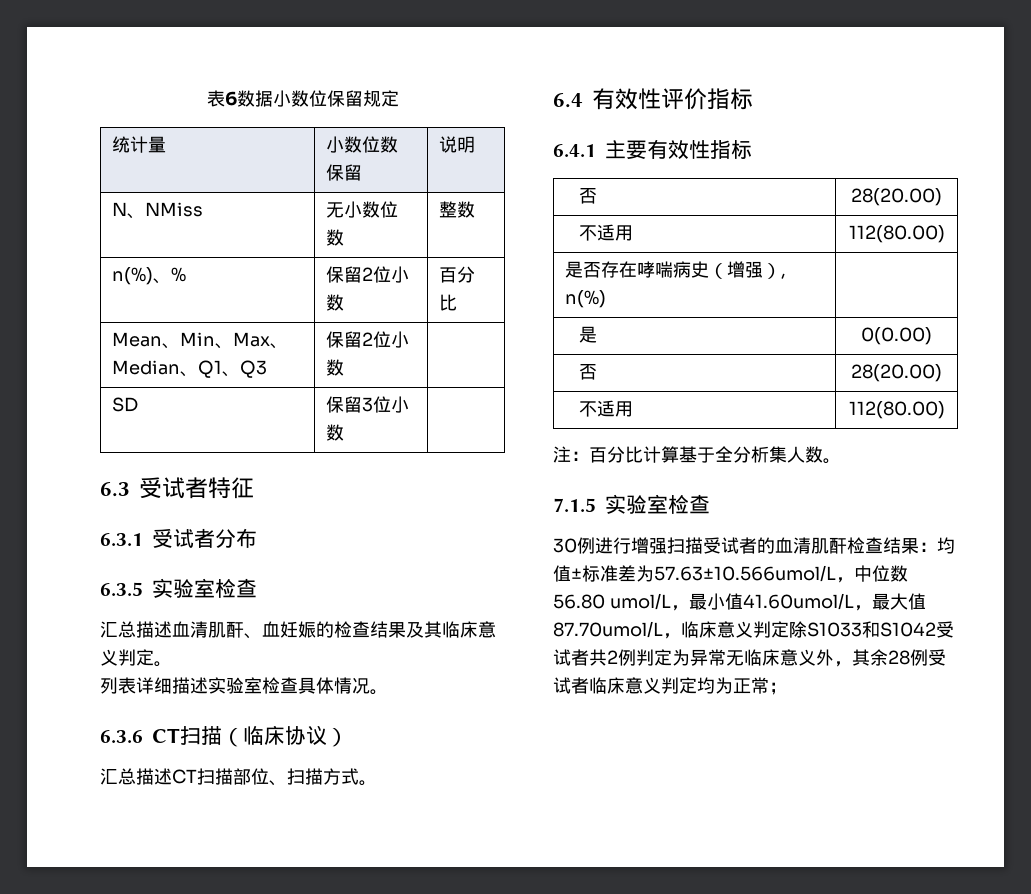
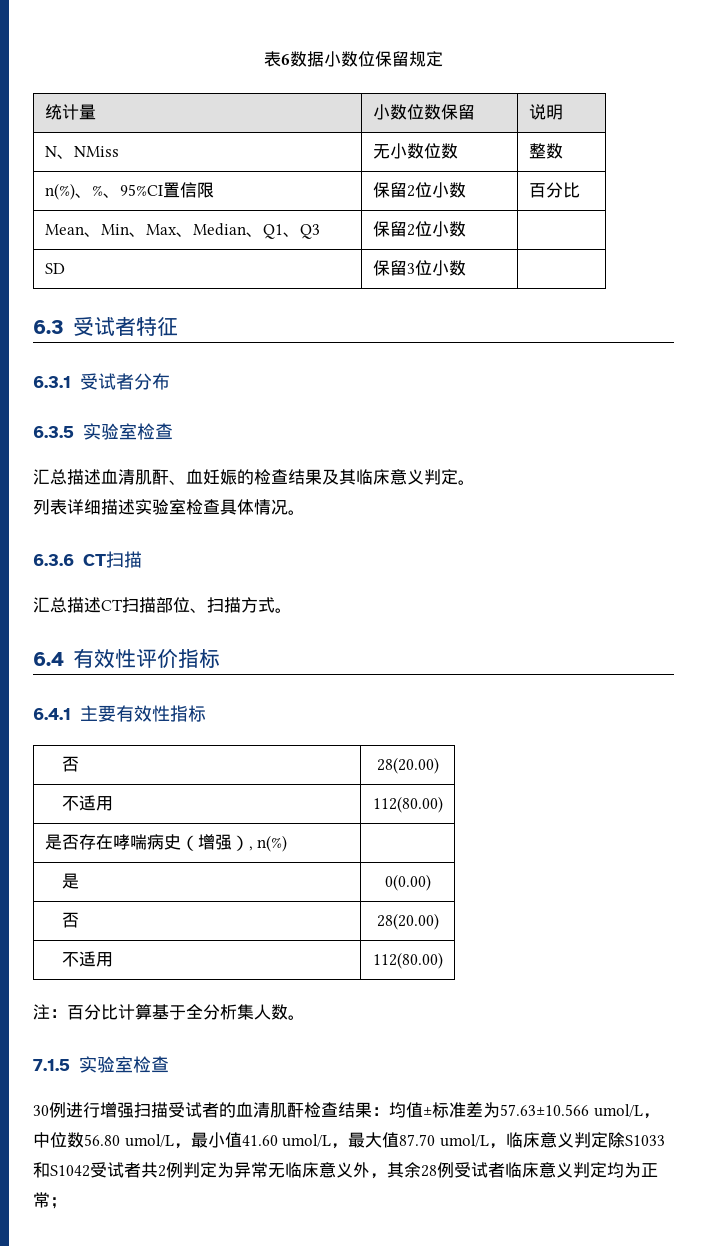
- n(%)、% | 保留2位小数 | 百分比
+ n(%)、%、95%CI置信限 | 保留2位小数 | 百分比
- 6.3.6 CT扫描（临床协议）
+ 6.3.6 CT扫描
- 30例进行增强扫描受试者的血清肌酐检查结果：均值±标准差为57.63±10.566umol/L，中位数56.80 umol/L，最小值41.60umol/L，最大值87.70umol/L，临床意义判定除S1033和S1042受试者共2例判定为异常无临床意义外，其余28例受试者临床意义判定均为正常；
+ 30例进行增强扫描受试者的血清肌酐检查结果：均值±标准差为57.63±10.566 umol/L，中位数56.80 umol/L，最小值41.60 umol/L，最大值87.70 umol/L，临床意义判定除S1033和S1042受试者共2例判定为异常无临床意义外，其余28例受试者临床意义判定均为正常；

